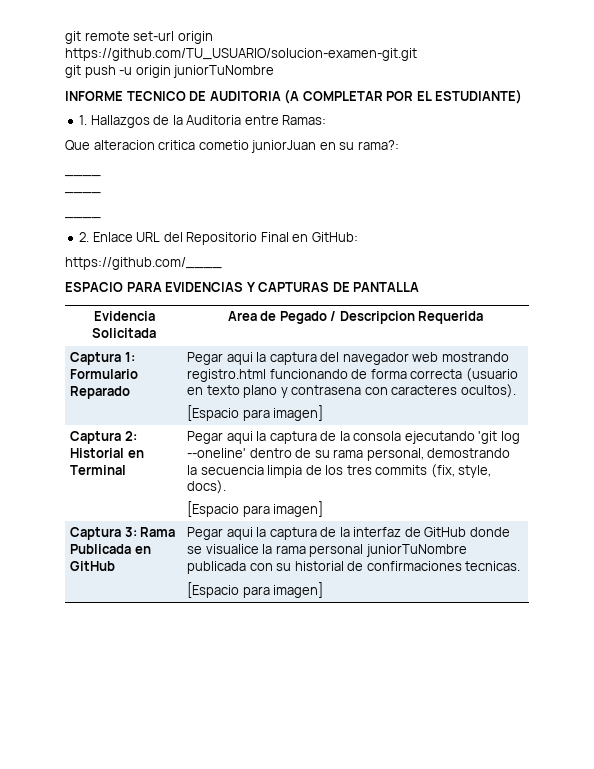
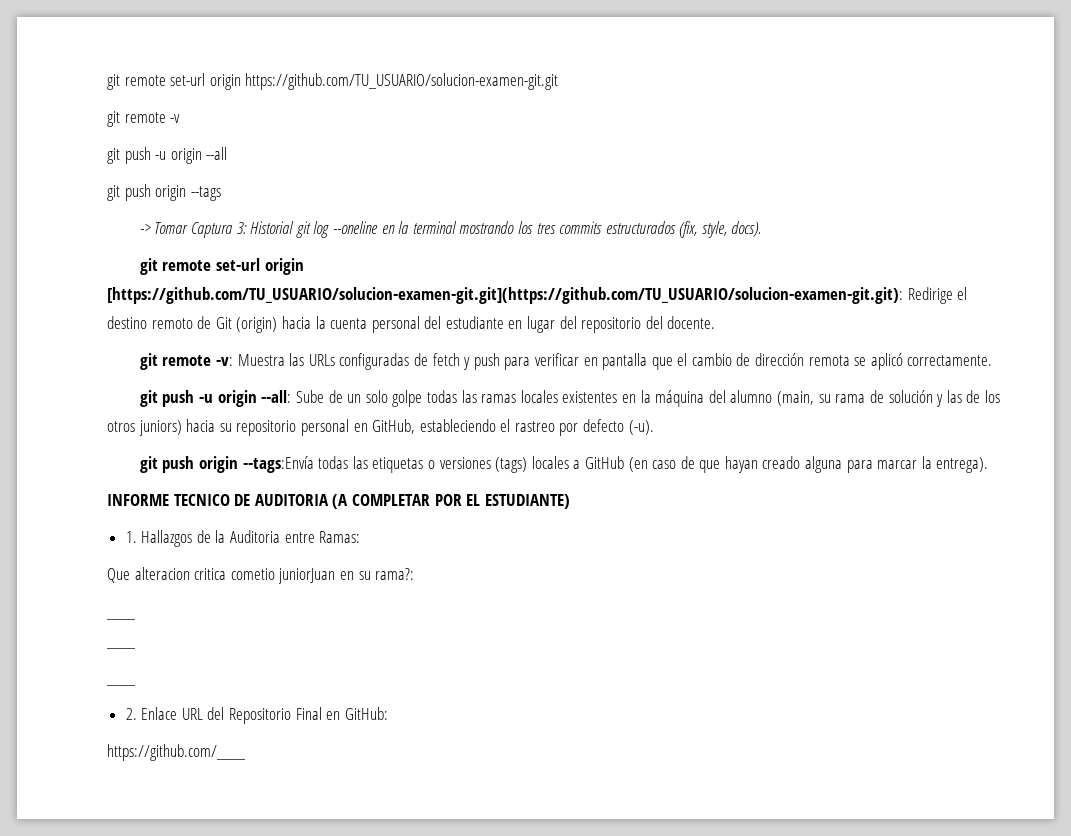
- git push -u origin juniorTuNombre
+ git remote -v
+ git push -u origin --all
+ git push origin --tags
+ -> Tomar Captura 3: Historial git log --oneline en la terminal mostrando los tres commits estructurados (fix, style, docs).
+ git remote set-url origin [https://github.com/TU_USUARIO/solucion-examen-git.git](https://github.com/TU_USUARIO/solucion-examen-git.git): Redirige el destino remoto de Git (origin) hacia la cuenta personal del estudiante en lugar del repositorio del docente.
+ git remote -v: Muestra las URLs configuradas de fetch y push para verificar en pantalla que el cambio de dirección remota se aplicó correctamente.
+ git push -u origin --all: Sube de un solo golpe todas las ramas locales existentes en la máquina del alumno (main, su rama de solución y las de los otros juniors) hacia su repositorio personal en GitHub, estableciendo el rastreo por defecto (-u).
+ git push origin --tags:Envía todas las etiquetas o versiones (tags) locales a GitHub (en caso de que hayan creado alguna para marcar la entrega).
- ESPACIO PARA EVIDENCIAS Y CAPTURAS DE PANTALLA
- Evidencia Solicitada | Area de Pegado / Descripcion Requerida
- Captura 1: Formulario Reparado | Pegar aqui la captura del navegador web mostrando registro.html funcionando de forma correcta (usuario en texto plano y contrasena con caracteres ocultos).
- [Espacio para imagen]
- Captura 2: Historial en Terminal | Pegar aqui la captura de la consola ejecutando 'git log --oneline' dentro de su rama personal, demostrando la secuencia limpia de los tres commits (fix, style, docs).
- [Espacio para imagen]
- Captura 3: Rama Publicada en GitHub | Pegar aqui la captura de la interfaz de GitHub donde se visualice la rama personal juniorTuNombre publicada con su historial de confirmaciones tecnicas.
- [Espacio para imagen]

